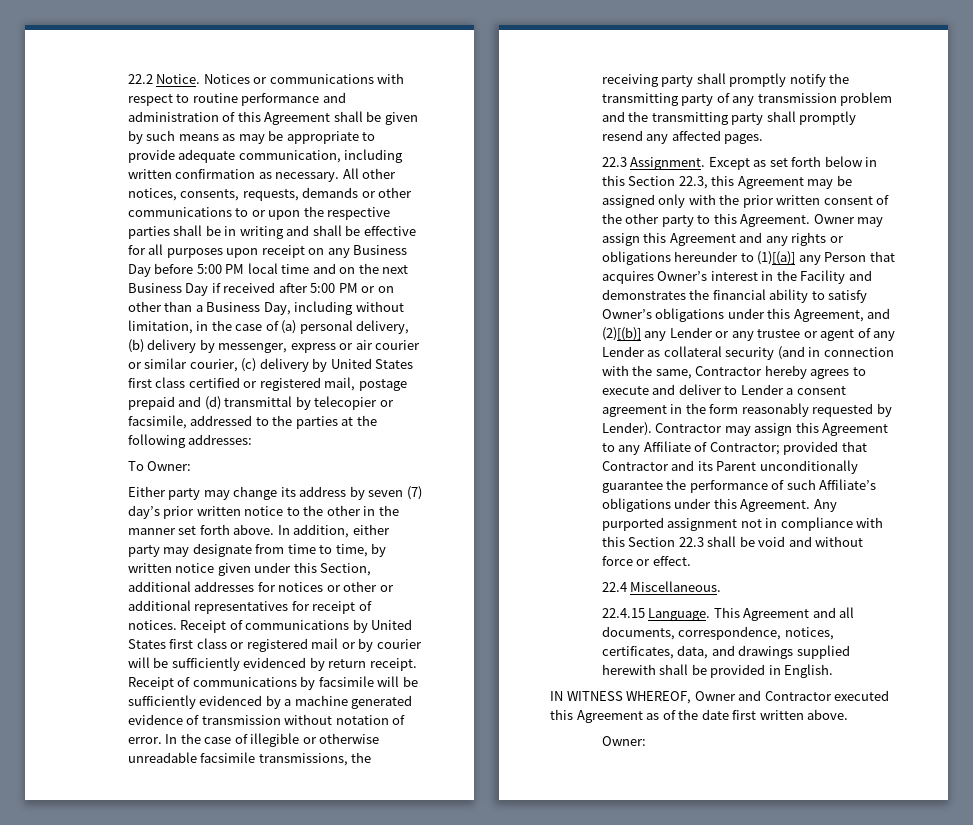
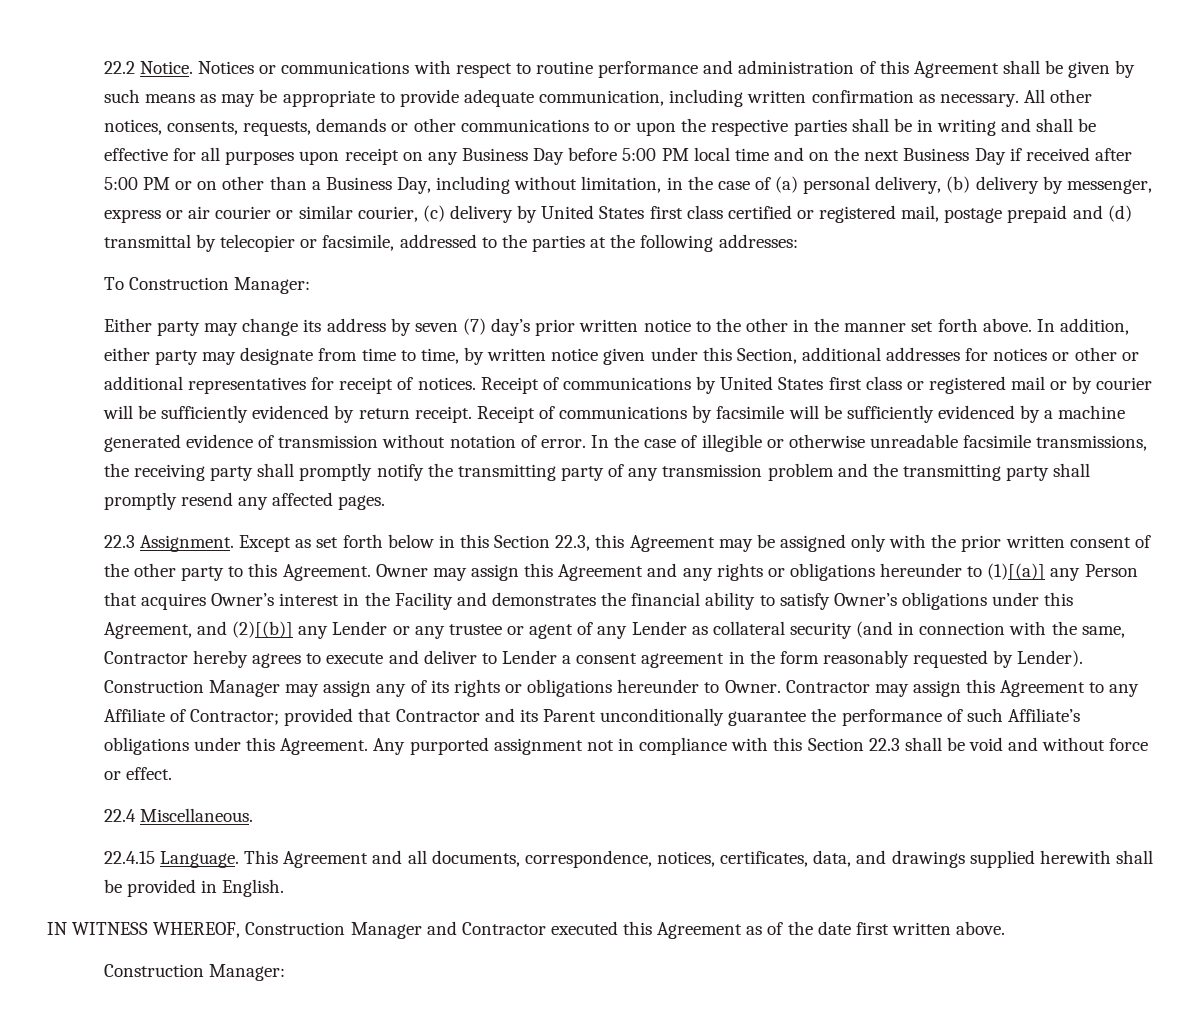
- To Owner:
+ To Construction Manager:
+ Construction Manager may assign any of its rights or obligations hereunder to Owner.
- IN WITNESS WHEREOF, Owner and Contractor executed this Agreement as of the date first written above.
- Owner:
+ IN WITNESS WHEREOF, Construction Manager and Contractor executed this Agreement as of the date first written above.
+ Construction Manager:

